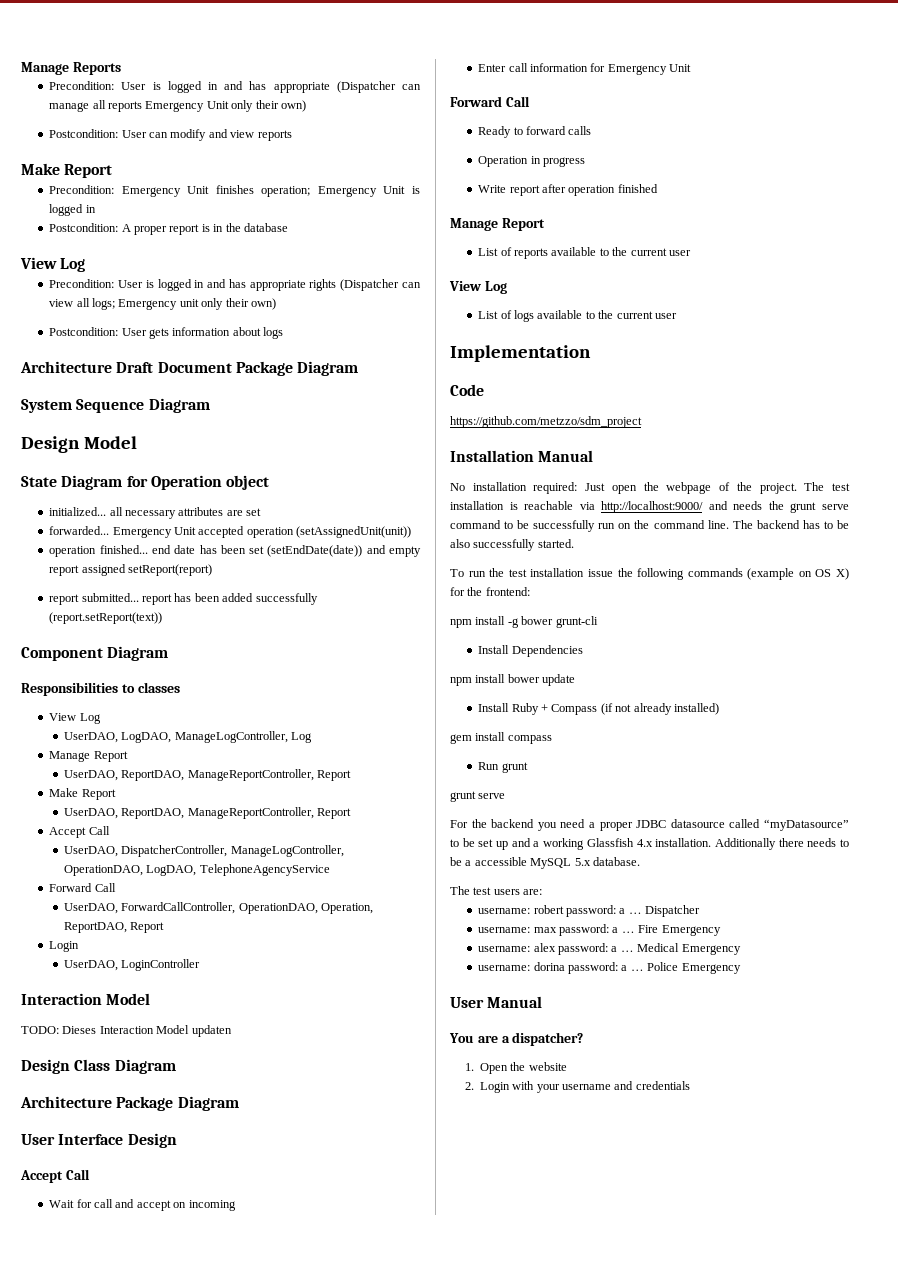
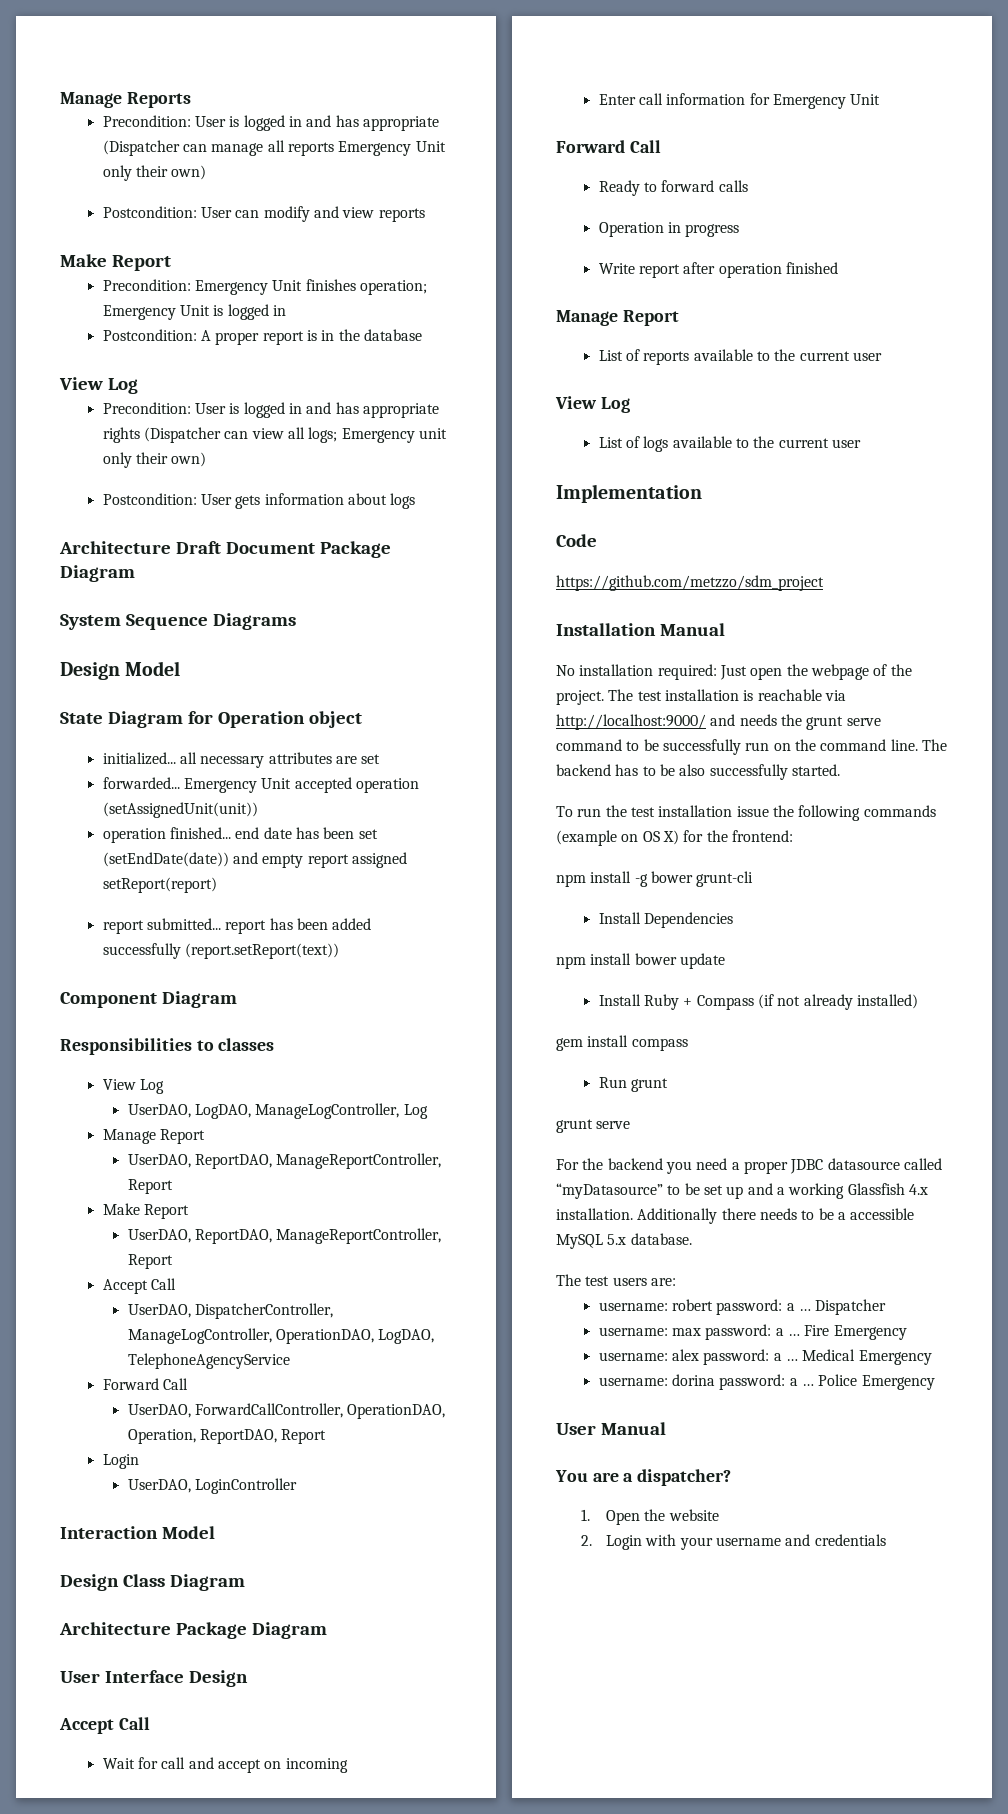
- System Sequence Diagram
+ System Sequence Diagrams
- TODO: Dieses Interaction Model updaten

